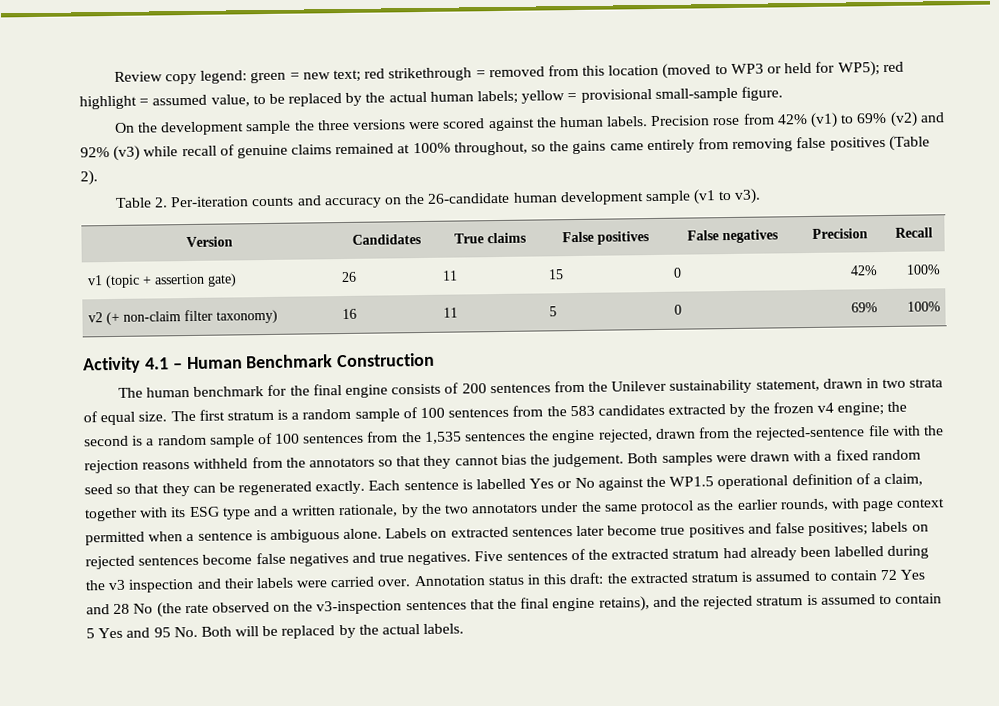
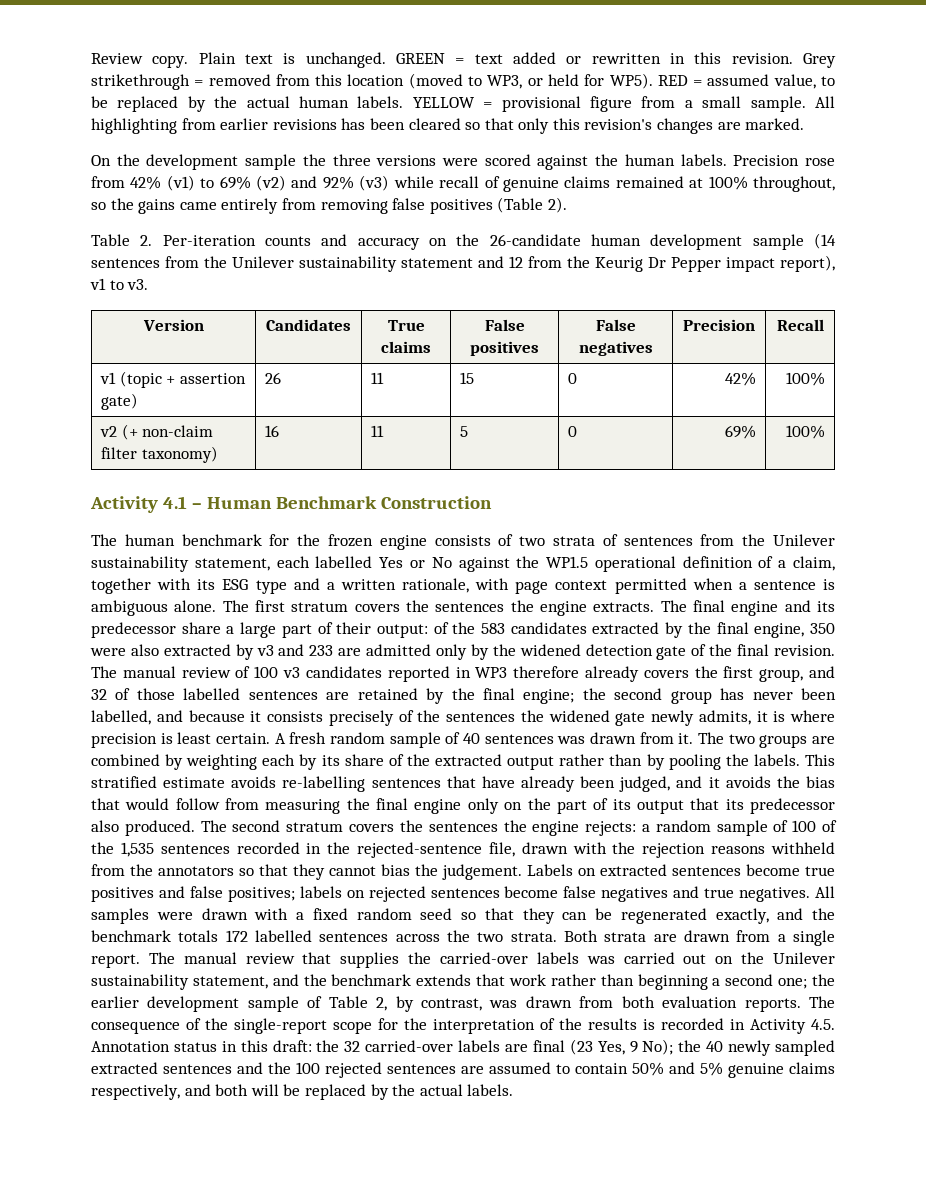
- Review copy legend: green = new text; red strikethrough = removed from this location (moved to WP3 or held for WP5); red highlight = assumed value, to be replaced by the actual human labels; yellow = provisional small-sample figure.
+ Review copy. Plain text is unchanged. GREEN = text added or rewritten in this revision. Grey strikethrough = removed from this location (moved to WP3, or held for WP5). RED = assumed value, to be replaced by the actual human labels. YELLOW = provisional figure from a small sample. All highlighting from earlier revisions has been cleared so that only this revision's changes are marked.
- Table 2. Per-iteration counts and accuracy on the 26-candidate human development sample (v1 to v3).
+ Table 2. Per-iteration counts and accuracy on the 26-candidate human development sample (14 sentences from the Unilever sustainability statement and 12 from the Keurig Dr Pepper impact report), v1 to v3.
- The human benchmark for the final engine consists of 200 sentences from the Unilever sustainability statement, drawn in two strata of equal size. The first stratum is a random sample of 100 sentences from the 583 candidates extracted by the frozen v4 engine; the second is a random sample of 100 sentences from the 1,535 sentences the engine rejected, drawn from the rejected-sentence file with the rejection reasons withheld from the annotators so that they cannot bias the judgement. Both samples were drawn with a fixed random seed so that they can be regenerated exactly. Each sentence is labelled Yes or No against the WP1.5 operational definition of a claim, together with its ESG type and a written rationale, by the two annotators under the same protocol as the earlier rounds, with page context permitted when a sentence is ambiguous alone.
+ The human benchmark for the frozen engine consists of two strata of sentences from the Unilever sustainability statement, each labelled Yes or No against the WP1.5 operational definition of a claim, together with its ESG type and a written rationale, with page context permitted when a sentence is ambiguous alone.
+ The first stratum covers the sentences the engine extracts. The final engine and its predecessor share a large part of their output: of the 583 candidates extracted by the final engine, 350 were also extracted by v3 and 233 are admitted only by the widened detection gate of the final revision. The manual review of 100 v3 candidates reported in WP3 therefore already covers the first group, and 32 of those labelled sentences are retained by the final engine; the second group has never been labelled, and because it consists precisely of the sentences the widened gate newly admits, it is where precision is least certain. A fresh random sample of 40 sentences was drawn from it. The two groups are combined by weighting each by its share of the extracted output rather than by pooling the labels. This stratified estimate avoids re-labelling sentences that have already been judged, and it avoids the bias that would follow from measuring the final engine only on the part of its output that its predecessor also produced. The second stratum covers the sentences the engine rejects: a random sample of 100 of the 1,535 sentences recorded in the rejected-sentence file, drawn with the rejection reasons withheld from the annotators so that they cannot bias the judgement.
- Labels on extracted sentences later become true positives and false positives; labels on rejected sentences become false negatives and true negatives.
+ Labels on extracted sentences become true positives and false positives; labels on rejected sentences become false negatives and true negatives.
- Five sentences of the extracted stratum had already been labelled during the v3 inspection and their labels were carried over. Annotation status in this draft: the extracted stratum is assumed to contain 72 Yes and 28 No (the rate observed on the v3-inspection sentences that the final engine retains), and the rejected stratum is assumed to contain 5 Yes and 95 No. Both will be replaced by the actual labels.
+ All samples were drawn with a fixed random seed so that they can be regenerated exactly, and the benchmark totals 172 labelled sentences across the two strata. Both strata are drawn from a single report. The manual review that supplies the carried-over labels was carried out on the Unilever sustainability statement, and the benchmark extends that work rather than beginning a second one; the earlier development sample of Table 2, by contrast, was drawn from both evaluation reports. The consequence of the single-report scope for the interpretation of the results is recorded in Activity 4.5. Annotation status in this draft: the 32 carried-over labels are final (23 Yes, 9 No); the 40 newly sampled extracted sentences and the 100 rejected sentences are assumed to contain 50% and 5% genuine claims respectively, and both will be replaced by the actual labels.

